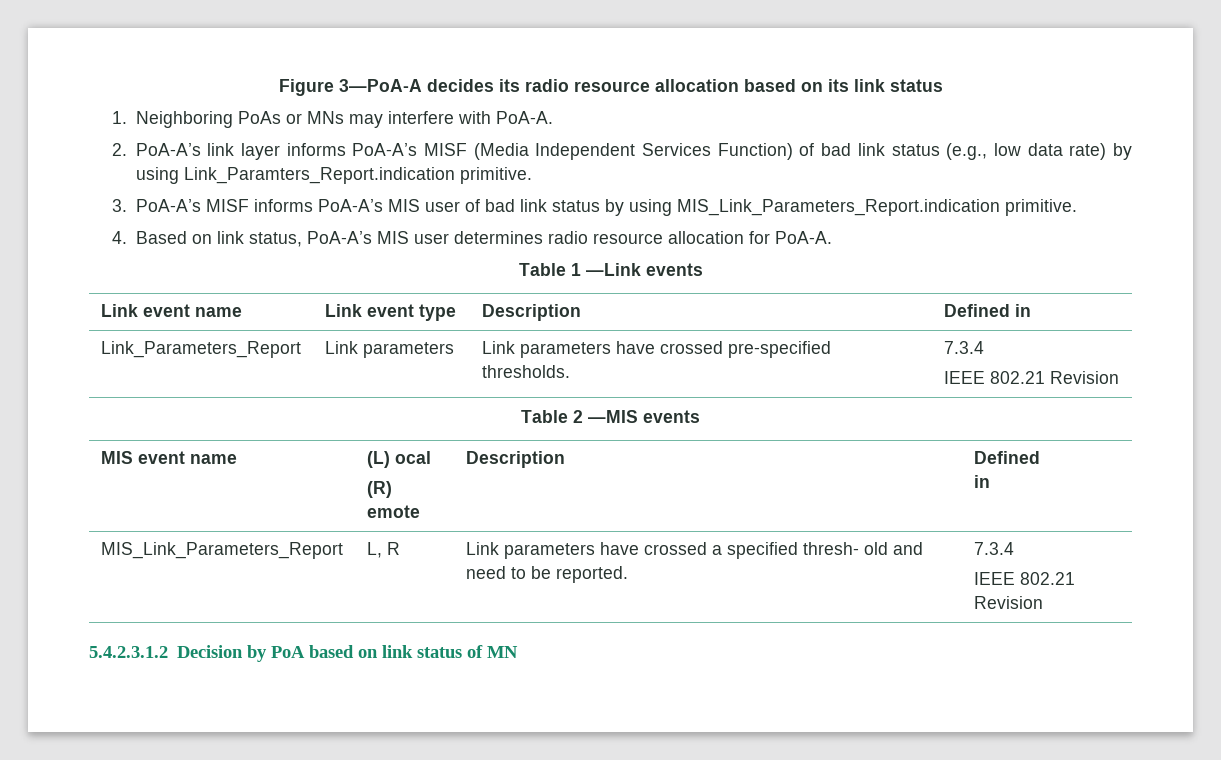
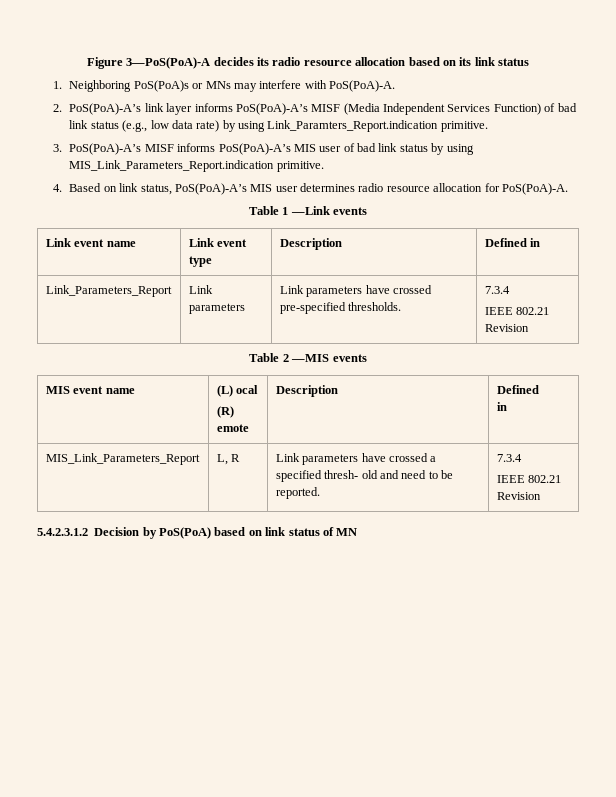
- Figure 3—PoA-A decides its radio resource allocation based on its link status
+ Figure 3—PoS(PoA)-A decides its radio resource allocation based on its link status
- 1. Neighboring PoAs or MNs may interfere with PoA-A.
+ 1. Neighboring PoS(PoA)s or MNs may interfere with PoS(PoA)-A.
- 2. PoA-A’s link layer informs PoA-A’s MISF (Media Independent Services Function) of bad link status (e.g., low data rate) by using Link_Paramters_Report.indication primitive.
+ 2. PoS(PoA)-A’s link layer informs PoS(PoA)-A’s MISF (Media Independent Services Function) of bad link status (e.g., low data rate) by using Link_Paramters_Report.indication primitive.
- 3. PoA-A’s MISF informs PoA-A’s MIS user of bad link status by using MIS_Link_Parameters_Report.indication primitive.
+ 3. PoS(PoA)-A’s MISF informs PoS(PoA)-A’s MIS user of bad link status by using MIS_Link_Parameters_Report.indication primitive.
- 4. Based on link status, PoA-A’s MIS user determines radio resource allocation for PoA-A.
+ 4. Based on link status, PoS(PoA)-A’s MIS user determines radio resource allocation for PoS(PoA)-A.
- 5.4.2.3.1.2 Decision by PoA based on link status of MN
+ 5.4.2.3.1.2 Decision by PoS(PoA) based on link status of MN

